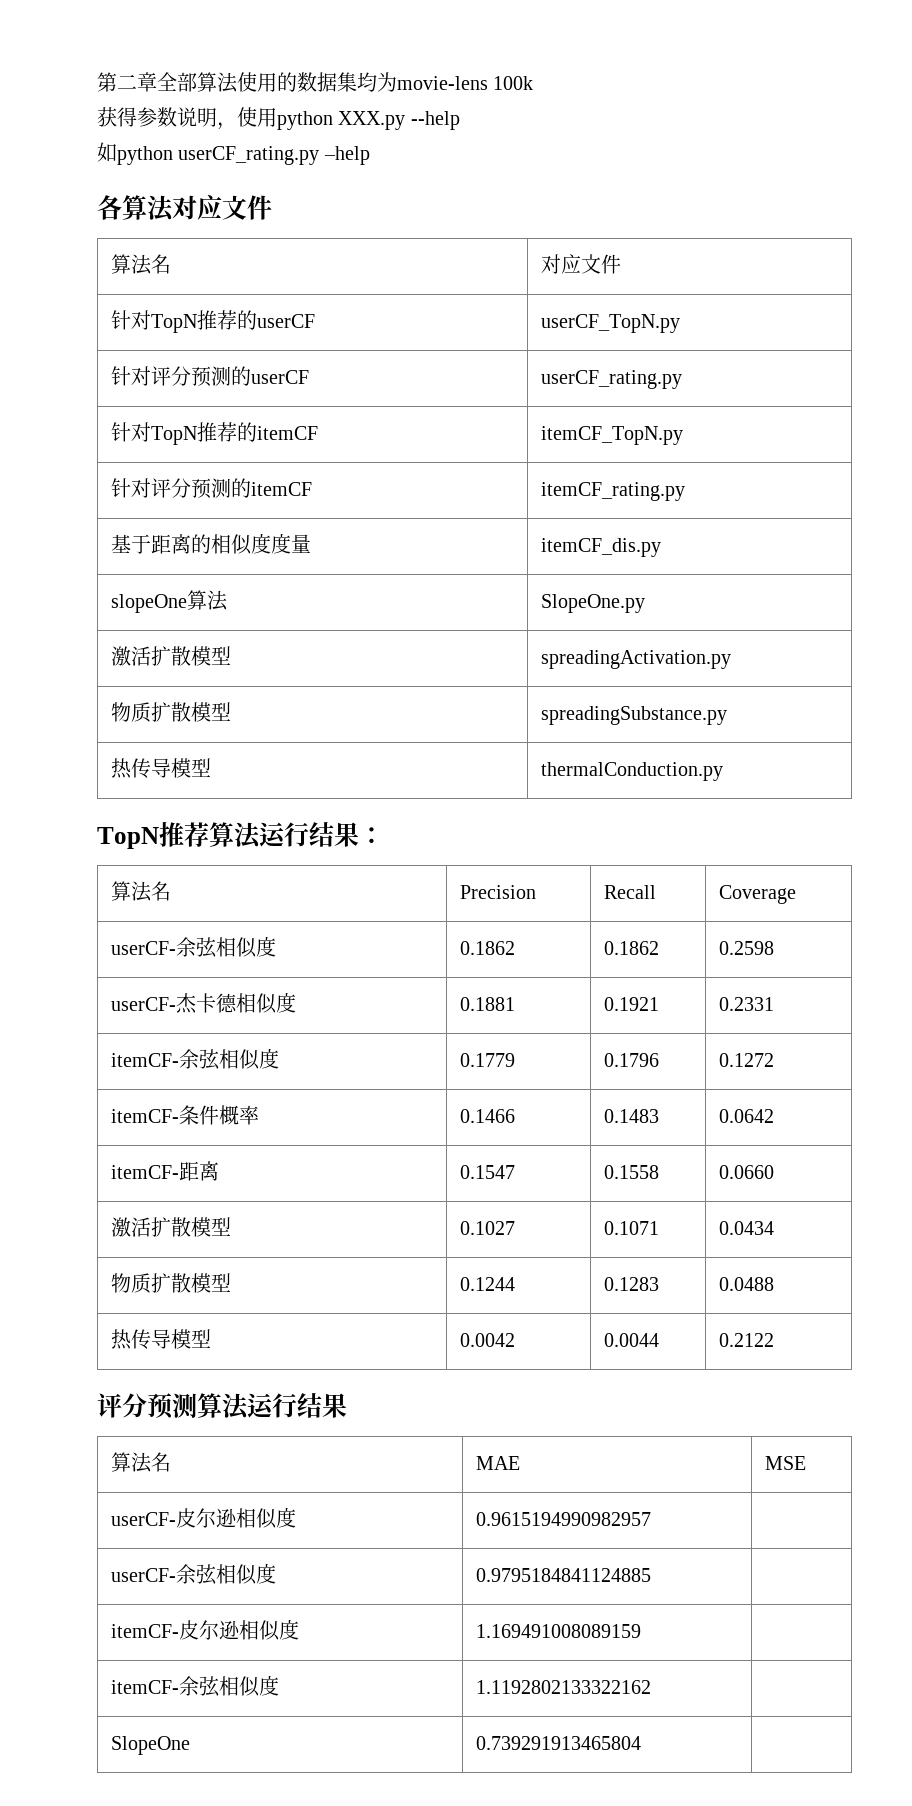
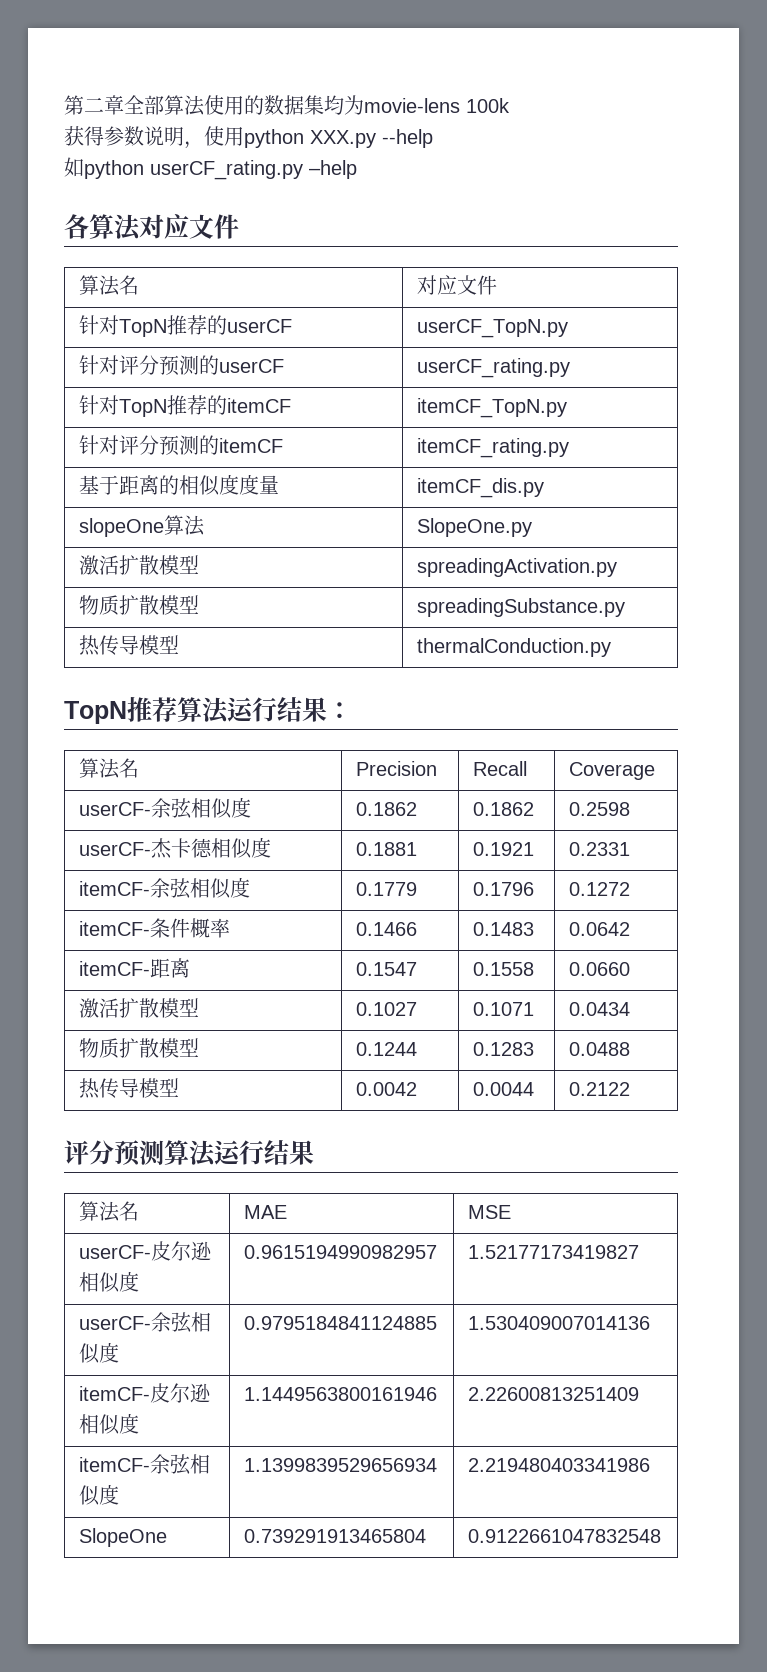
- userCF-皮尔逊相似度 | 0.9615194990982957 |
+ userCF-皮尔逊相似度 | 0.9615194990982957 | 1.52177173419827
- userCF-余弦相似度 | 0.9795184841124885 |
+ userCF-余弦相似度 | 0.9795184841124885 | 1.530409007014136
- itemCF-皮尔逊相似度 | 1.169491008089159 |
- itemCF-余弦相似度 | 1.1192802133322162 |
+ itemCF-皮尔逊相似度 | 1.1449563800161946 | 2.22600813251409
+ itemCF-余弦相似度 | 1.1399839529656934 | 2.219480403341986
- SlopeOne | 0.739291913465804 |
+ SlopeOne | 0.739291913465804 | 0.9122661047832548

